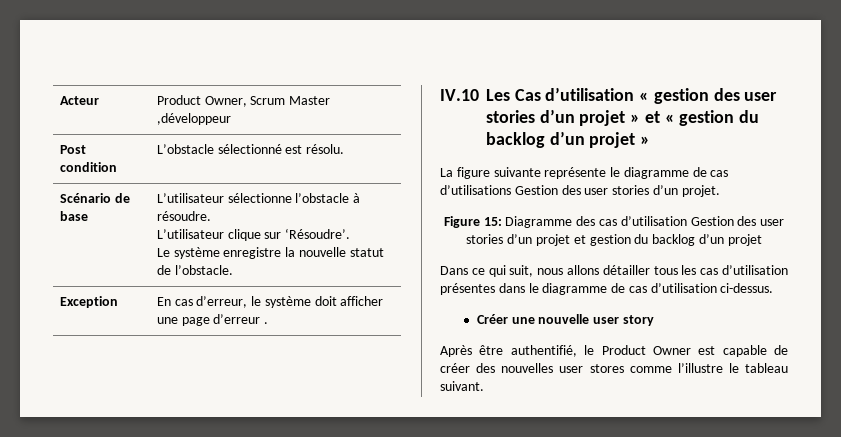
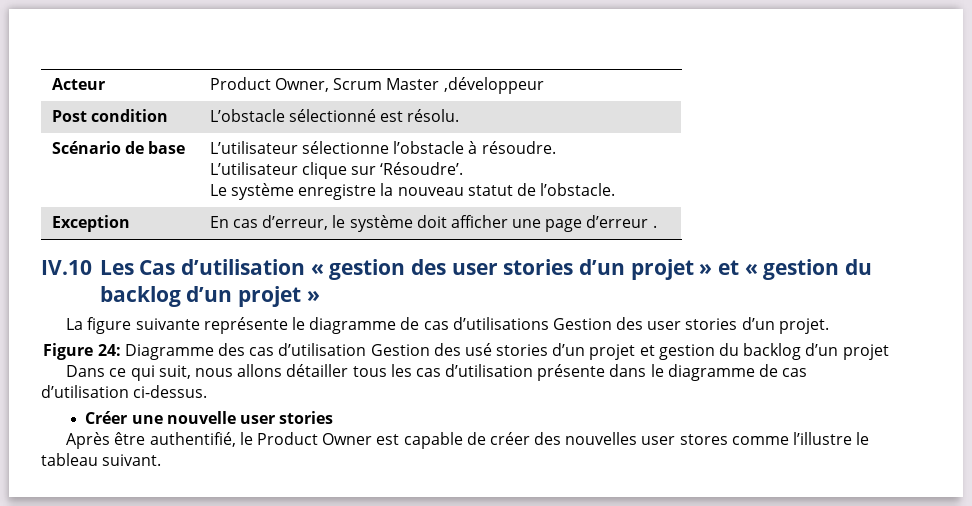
  Scénario de base | L’utilisateur sélectionne l’obstacle à résoudre.
  L’utilisateur clique sur ‘Résoudre’.
- Le système enregistre la nouvelle statut de l’obstacle.
+ Le système enregistre la nouveau statut de l’obstacle.
- Figure 15: Diagramme des cas d’utilisation Gestion des user stories d’un projet et gestion du backlog d’un projet
+ Figure 24: Diagramme des cas d’utilisation Gestion des usé stories d’un projet et gestion du backlog d’un projet
- Dans ce qui suit, nous allons détailler tous les cas d’utilisation présentes dans le diagramme de cas d’utilisation ci-dessus.
+ Dans ce qui suit, nous allons détailler tous les cas d’utilisation présente dans le diagramme de cas d’utilisation ci-dessus.
- Créer une nouvelle user story
+ Créer une nouvelle user stories

